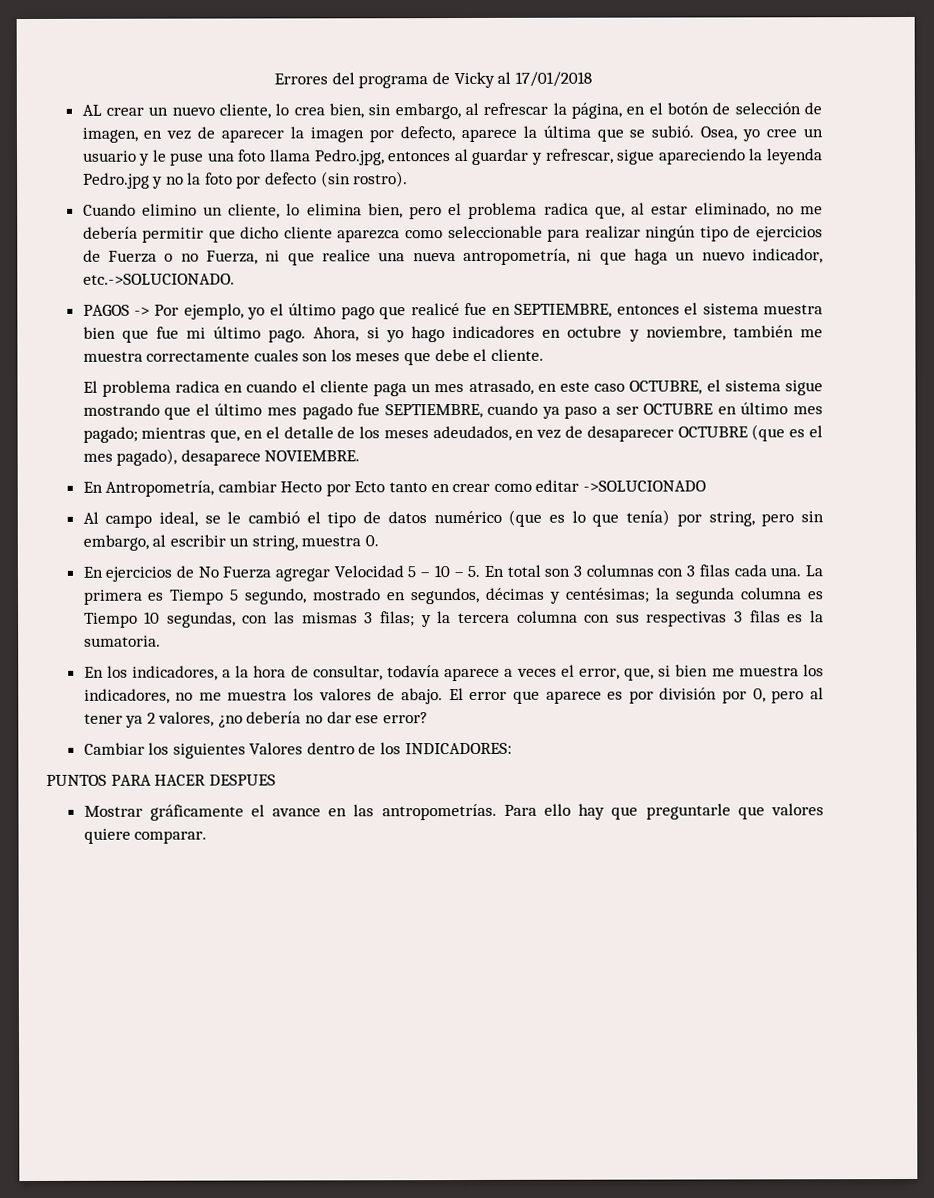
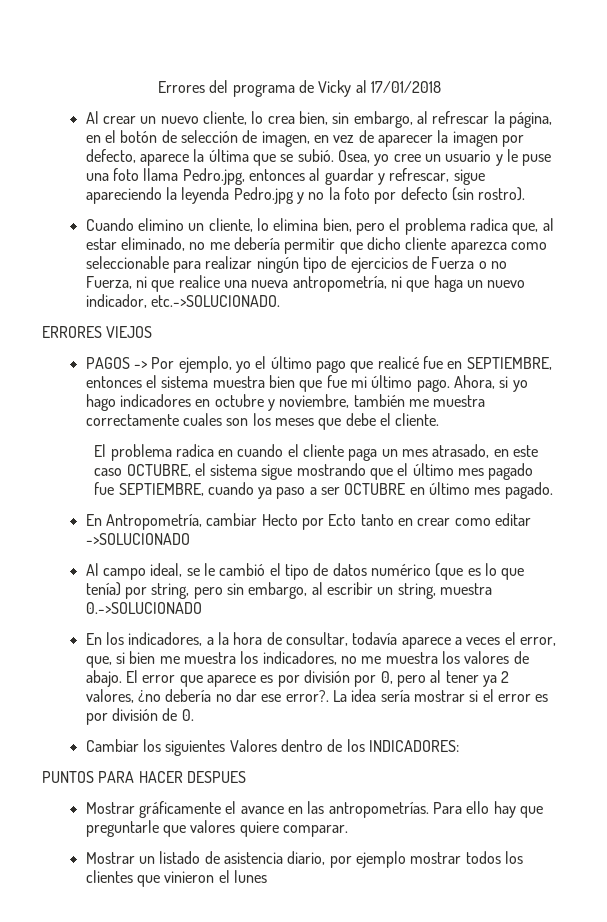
- AL crear un nuevo cliente, lo crea bien, sin embargo, al refrescar la página, en el botón de selección de imagen, en vez de aparecer la imagen por defecto, aparece la última que se subió.
+ Al crear un nuevo cliente, lo crea bien, sin embargo, al refrescar la página, en el botón de selección de imagen, en vez de aparecer la imagen por defecto, aparece la última que se subió.
+ ERRORES VIEJOS
- El problema radica en cuando el cliente paga un mes atrasado, en este caso OCTUBRE, el sistema sigue mostrando que el último mes pagado fue SEPTIEMBRE, cuando ya paso a ser OCTUBRE en último mes pagado; mientras que, en el detalle de los meses adeudados, en vez de desaparecer OCTUBRE (que es el mes pagado), desaparece NOVIEMBRE.
+ El problema radica en cuando el cliente paga un mes atrasado, en este caso OCTUBRE, el sistema sigue mostrando que el último mes pagado fue SEPTIEMBRE, cuando ya paso a ser OCTUBRE en último mes pagado.
- Al campo ideal, se le cambió el tipo de datos numérico (que es lo que tenía) por string, pero sin embargo, al escribir un string, muestra 0.
- En ejercicios de No Fuerza agregar Velocidad 5 – 10 – 5. En total son 3 columnas con 3 filas cada una. La primera es Tiempo 5 segundo, mostrado en segundos, décimas y centésimas; la segunda columna es Tiempo 10 segundas, con las mismas 3 filas; y la tercera columna con sus respectivas 3 filas es la sumatoria.
+ Al campo ideal, se le cambió el tipo de datos numérico (que es lo que tenía) por string, pero sin embargo, al escribir un string, muestra 0.->SOLUCIONADO
- El error que aparece es por división por 0, pero al tener ya 2 valores, ¿no debería no dar ese error?
+ El error que aparece es por división por 0, pero al tener ya 2 valores, ¿no debería no dar ese error?. La idea sería mostrar si el error es por división de 0.
+ Mostrar un listado de asistencia diario, por ejemplo mostrar todos los clientes que vinieron el lunes

